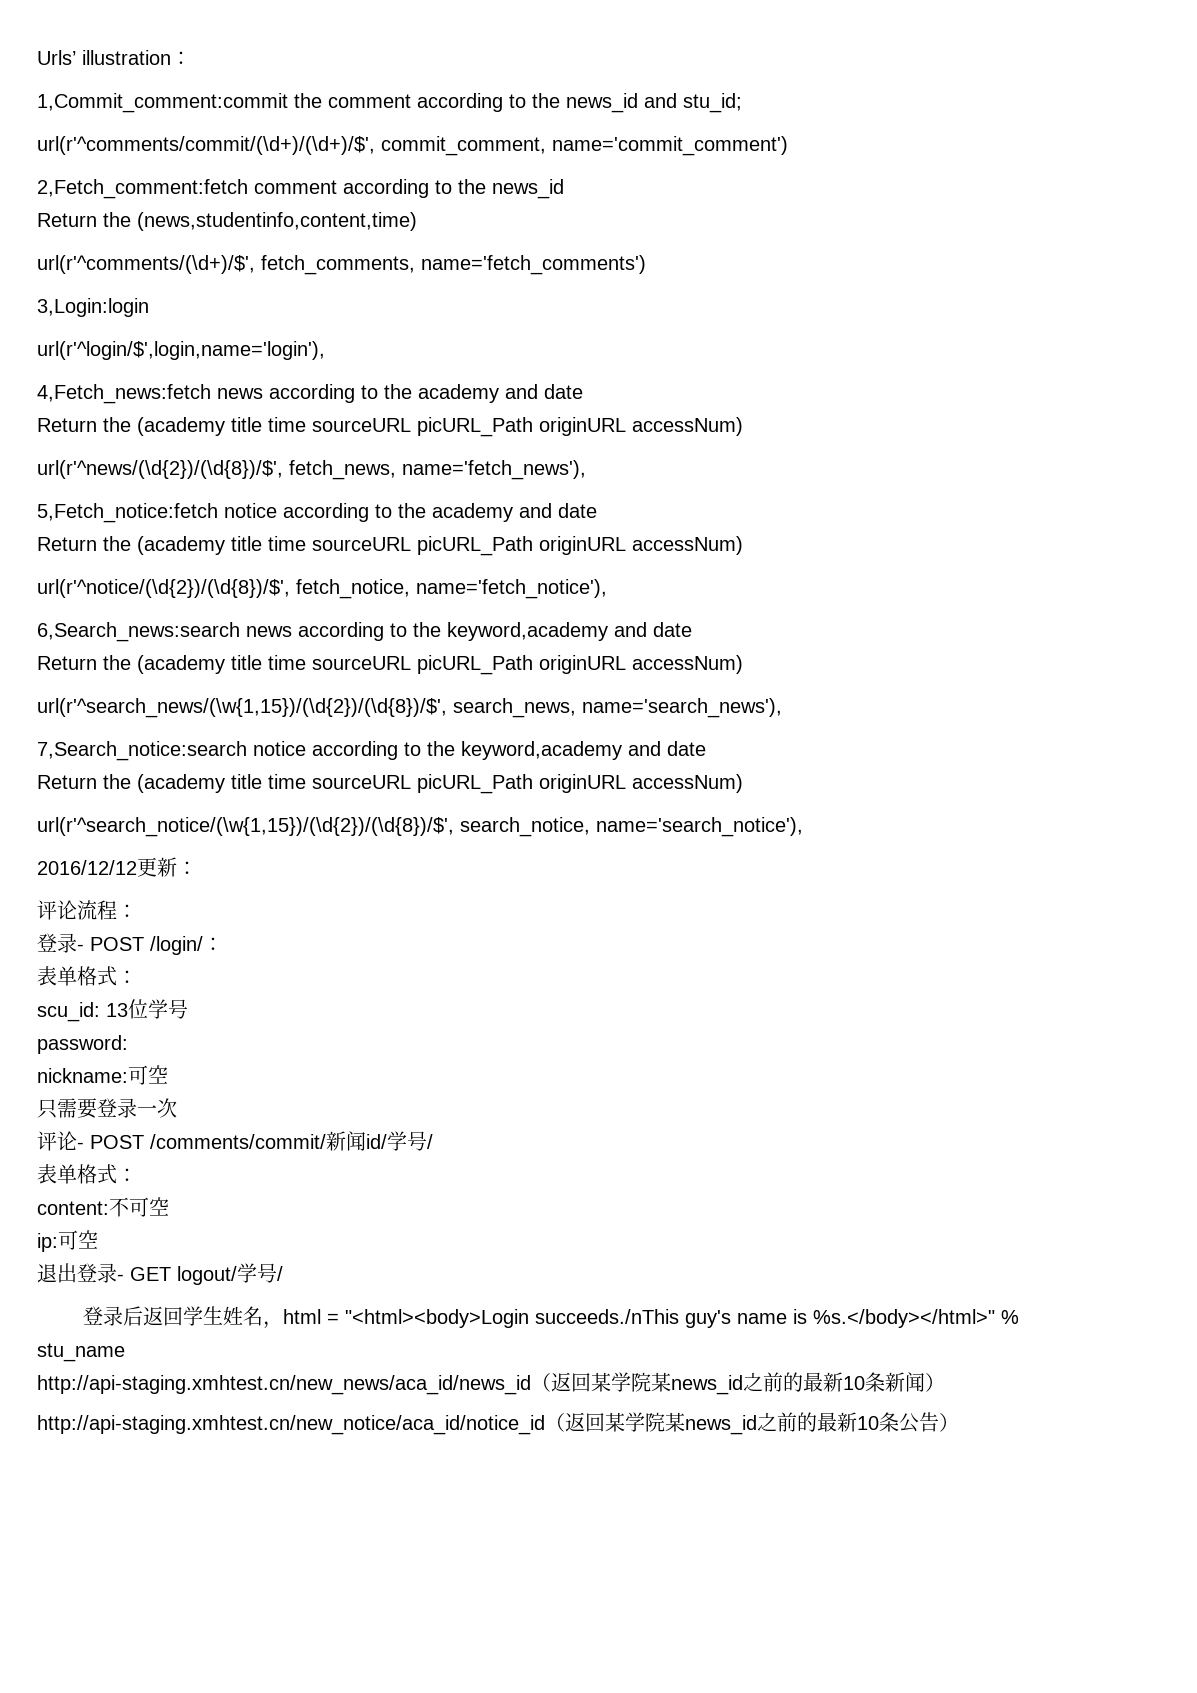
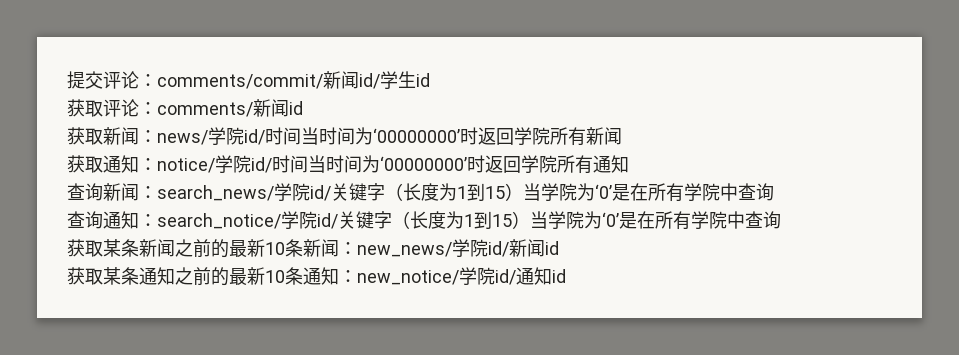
- Urls’ illustration：
- 1,Commit_comment:commit the comment according to the news_id and stu_id;
- url(r'^comments/commit/(\d+)/(\d+)/$', commit_comment, name='commit_comment')
- 2,Fetch_comment:fetch comment according to the news_id
- Return the (news,studentinfo,content,time)
- url(r'^comments/(\d+)/$', fetch_comments, name='fetch_comments')
- 3,Login:login
- url(r'^login/$',login,name='login'),
- 4,Fetch_news:fetch news according to the academy and date
- Return the (academy title time sourceURL picURL_Path originURL accessNum)
- url(r'^news/(\d{2})/(\d{8})/$', fetch_news, name='fetch_news'),
- 5,Fetch_notice:fetch notice according to the academy and date
- Return the (academy title time sourceURL picURL_Path originURL accessNum)
- url(r'^notice/(\d{2})/(\d{8})/$', fetch_notice, name='fetch_notice'),
- 6,Search_news:search news according to the keyword,academy and date
- Return the (academy title time sourceURL picURL_Path originURL accessNum)
- url(r'^search_news/(\w{1,15})/(\d{2})/(\d{8})/$', search_news, name='search_news'),
- 7,Search_notice:search notice according to the keyword,academy and date
- Return the (academy title time sourceURL picURL_Path originURL accessNum)
- url(r'^search_notice/(\w{1,15})/(\d{2})/(\d{8})/$', search_notice, name='search_notice'),
- 2016/12/12更新：
- 评论流程：
- 登录- POST /login/：
- 表单格式：
- scu_id: 13位学号
- password:
- nickname:可空
- 只需要登录一次
- 评论- POST /comments/commit/新闻id/学号/
- 表单格式：
- content:不可空
- ip:可空
- 退出登录- GET logout/学号/
- 登录后返回学生姓名，html = "<html><body>Login succeeds./nThis guy's name is %s.</body></html>" % stu_name
- http://api-staging.xmhtest.cn/new_news/aca_id/news_id（返回某学院某news_id之前的最新10条新闻）
- http://api-staging.xmhtest.cn/new_notice/aca_id/notice_id（返回某学院某news_id之前的最新10条公告）
+ 提交评论：comments/commit/新闻id/学生id
+ 获取评论：comments/新闻id
+ 获取新闻：news/学院id/时间当时间为‘00000000’时返回学院所有新闻
+ 获取通知：notice/学院id/时间当时间为‘00000000’时返回学院所有通知
+ 查询新闻：search_news/学院id/关键字（长度为1到15）当学院为‘0’是在所有学院中查询
+ 查询通知：search_notice/学院id/关键字（长度为1到15）当学院为‘0’是在所有学院中查询
+ 获取某条新闻之前的最新10条新闻：new_news/学院id/新闻id
+ 获取某条通知之前的最新10条通知：new_notice/学院id/通知id

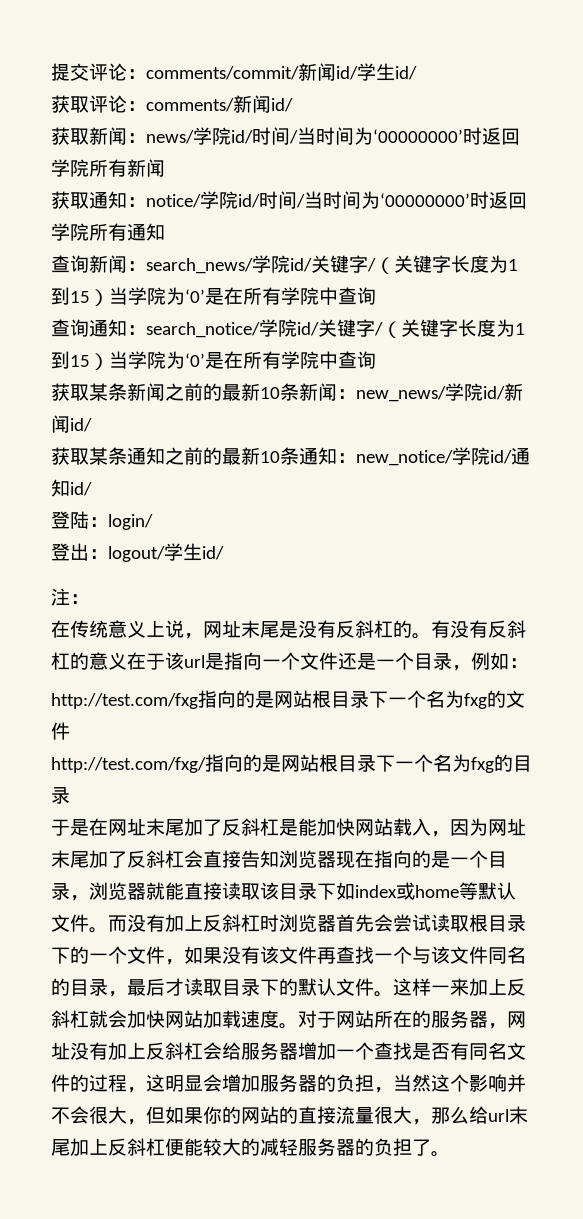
- 提交评论：comments/commit/新闻id/学生id
+ 提交评论：comments/commit/新闻id/学生id/
- 获取评论：comments/新闻id
+ 获取评论：comments/新闻id/
- 获取新闻：news/学院id/时间当时间为‘00000000’时返回学院所有新闻
+ 获取新闻：news/学院id/时间/当时间为‘00000000’时返回学院所有新闻
- 获取通知：notice/学院id/时间当时间为‘00000000’时返回学院所有通知
+ 获取通知：notice/学院id/时间/当时间为‘00000000’时返回学院所有通知
- 查询新闻：search_news/学院id/关键字（长度为1到15）当学院为‘0’是在所有学院中查询
+ 查询新闻：search_news/学院id/关键字/（关键字长度为1到15）当学院为‘0’是在所有学院中查询
- 查询通知：search_notice/学院id/关键字（长度为1到15）当学院为‘0’是在所有学院中查询
+ 查询通知：search_notice/学院id/关键字/（关键字长度为1到15）当学院为‘0’是在所有学院中查询
- 获取某条新闻之前的最新10条新闻：new_news/学院id/新闻id
+ 获取某条新闻之前的最新10条新闻：new_news/学院id/新闻id/
- 获取某条通知之前的最新10条通知：new_notice/学院id/通知id
+ 获取某条通知之前的最新10条通知：new_notice/学院id/通知id/
+ 登陆：login/
+ 登出：logout/学生id/
+ 注：
+ 在传统意义上说，网址末尾是没有反斜杠的。有没有反斜杠的意义在于该url是指向一个文件还是一个目录，例如：
+ http://test.com/fxg指向的是网站根目录下一个名为fxg的文件
+ http://test.com/fxg/指向的是网站根目录下一个名为fxg的目录
+ 于是在网址末尾加了反斜杠是能加快网站载入，因为网址末尾加了反斜杠会直接告知浏览器现在指向的是一个目录，浏览器就能直接读取该目录下如index或home等默认文件。而没有加上反斜杠时浏览器首先会尝试读取根目录下的一个文件，如果没有该文件再查找一个与该文件同名的目录，最后才读取目录下的默认文件。这样一来加上反斜杠就会加快网站加载速度。对于网站所在的服务器，网址没有加上反斜杠会给服务器增加一个查找是否有同名文件的过程，这明显会增加服务器的负担，当然这个影响并不会很大，但如果你的网站的直接流量很大，那么给url末尾加上反斜杠便能较大的减轻服务器的负担了。

